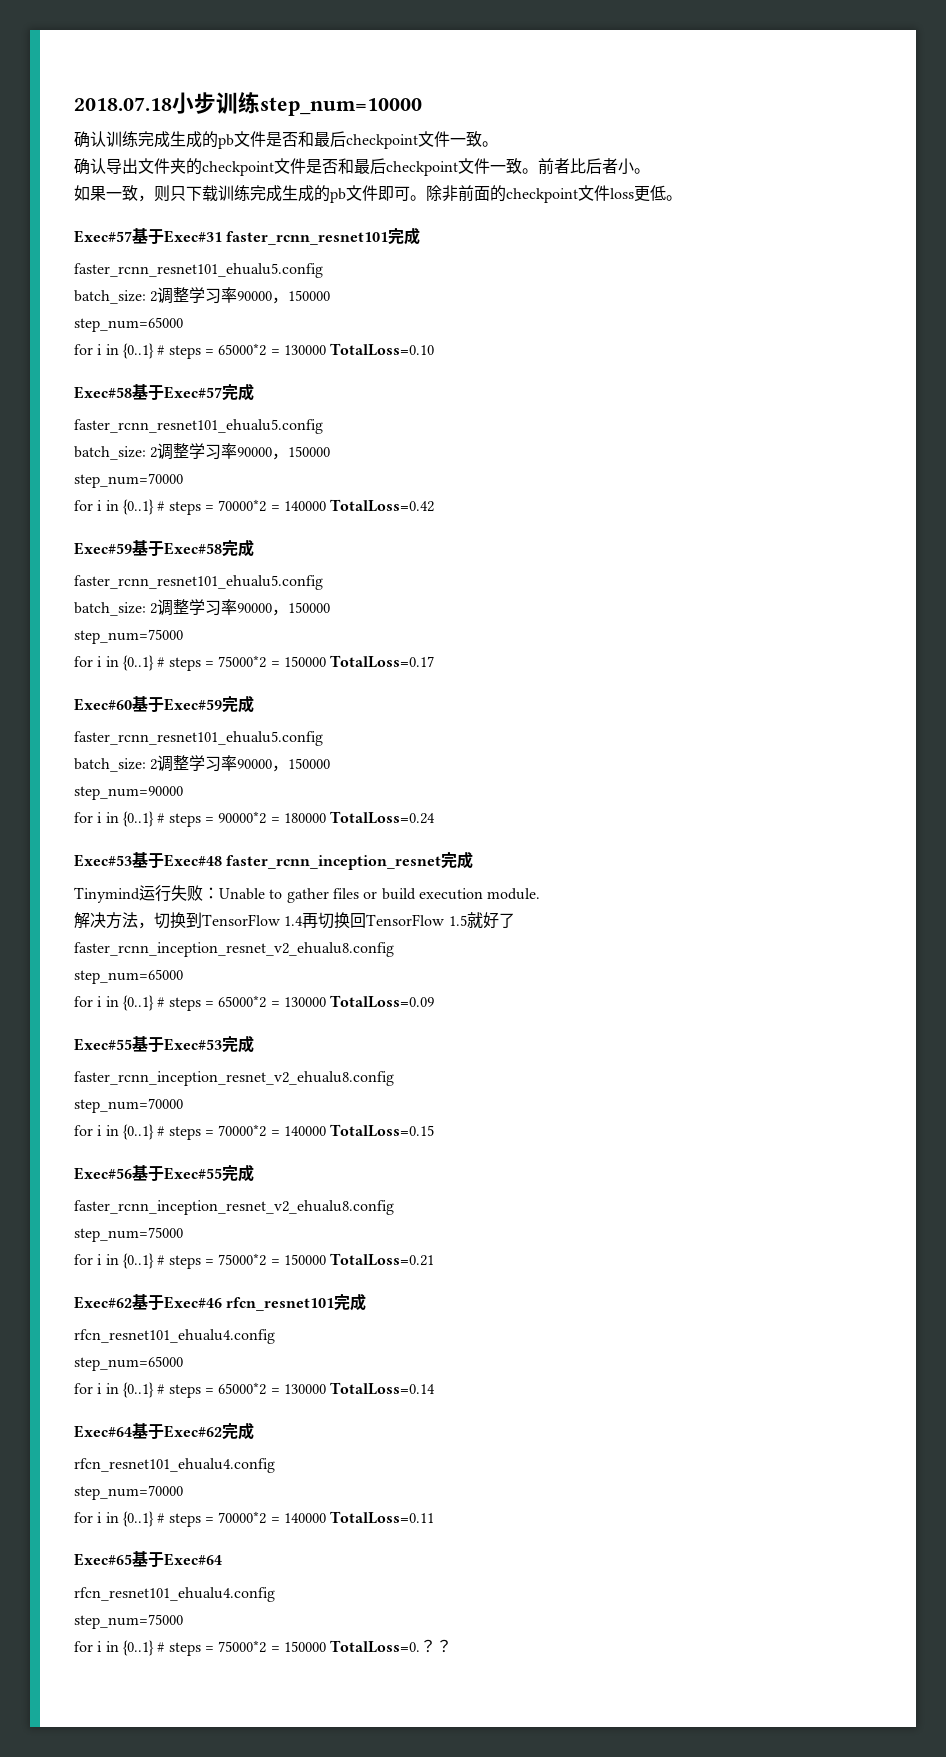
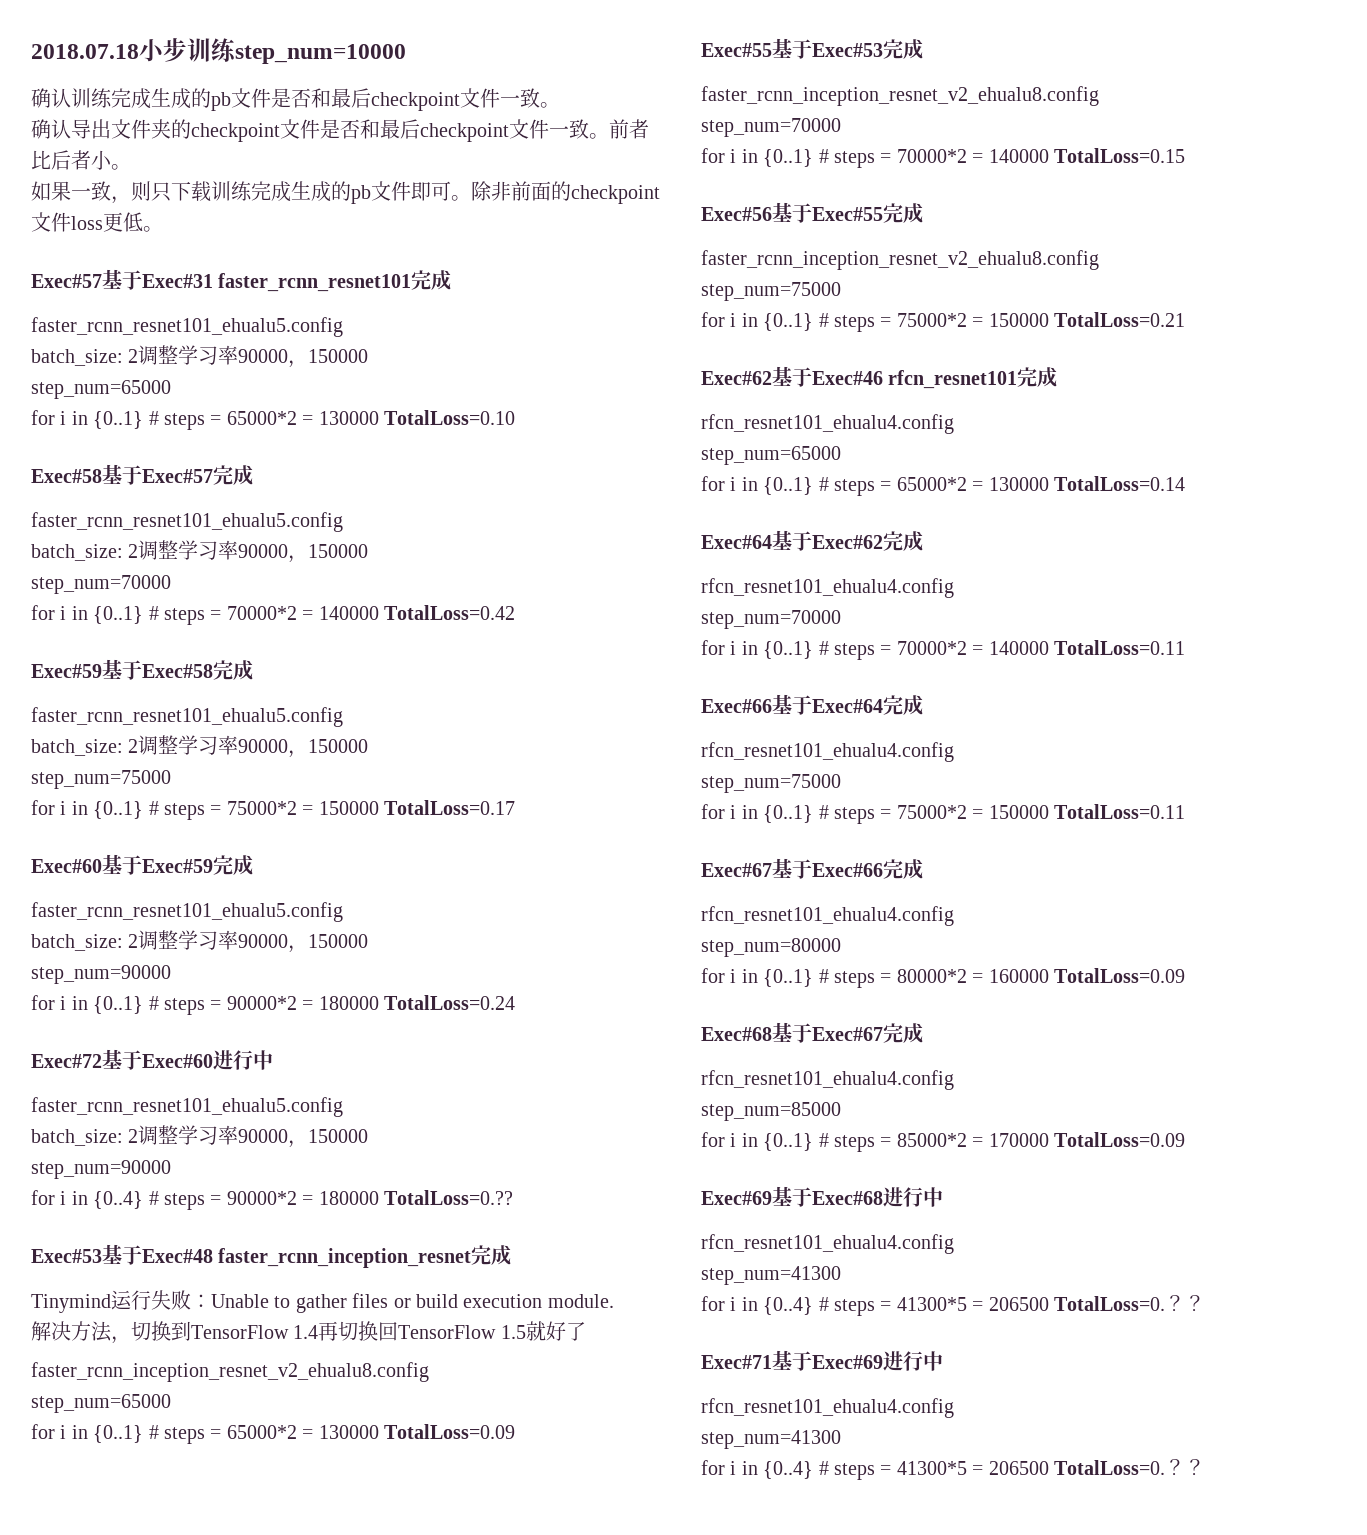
+ Exec#72基于Exec#60进行中
+ faster_rcnn_resnet101_ehualu5.config
+ batch_size: 2调整学习率90000，150000
+ step_num=90000
+ for i in {0..4} # steps = 90000*2 = 180000 TotalLoss=0.??
- Exec#65基于Exec#64
+ Exec#66基于Exec#64完成
- for i in {0..1} # steps = 75000*2 = 150000 TotalLoss=0.
+ for i in {0..1} # steps = 75000*2 = 150000 TotalLoss=0.11
+ Exec#67基于Exec#66完成
+ rfcn_resnet101_ehualu4.config
+ step_num=80000
+ for i in {0..1} # steps = 80000*2 = 160000 TotalLoss=0.09
+ Exec#68基于Exec#67完成
+ rfcn_resnet101_ehualu4.config
+ step_num=85000
+ for i in {0..1} # steps = 85000*2 = 170000 TotalLoss=0.09
+ Exec#69基于Exec#68进行中
+ rfcn_resnet101_ehualu4.config
+ step_num=41300
+ for i in {0..4} # steps = 41300*5 = 206500 TotalLoss=0.？？
+ Exec#71基于Exec#69进行中
+ rfcn_resnet101_ehualu4.config
+ step_num=41300
+ for i in {0..4} # steps = 41300*5 = 206500 TotalLoss=0.

